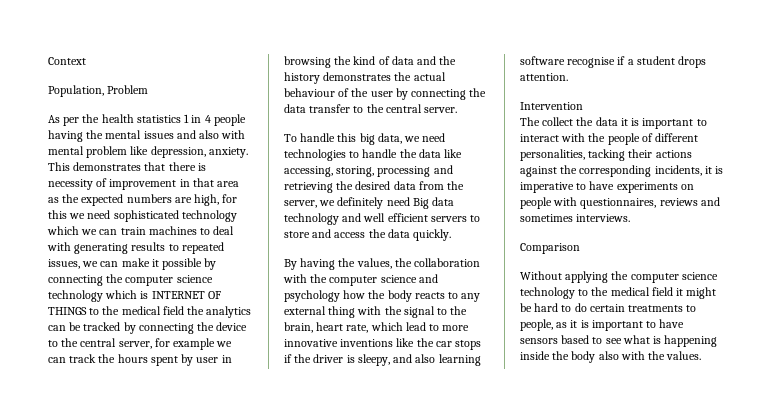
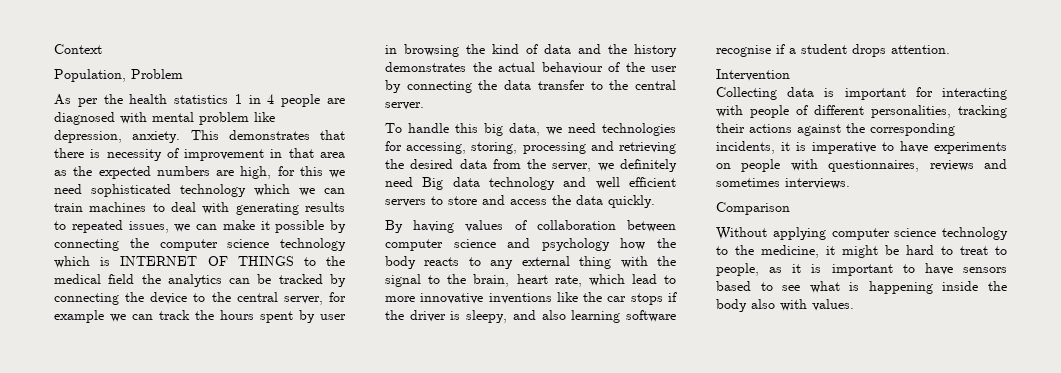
- As per the health statistics 1 in 4 people having the mental issues and also with mental problem like depression, anxiety.
+ As per the health statistics 1 in 4 people are diagnosed with mental problem like depression, anxiety.
- To handle this big data, we need technologies to handle the data like accessing, storing, processing and retrieving the desired data from the server, we definitely need Big data technology and well efficient servers to store and access the data quickly.
+ To handle this big data, we need technologies for accessing, storing, processing and retrieving the desired data from the server, we definitely need Big data technology and well efficient servers to store and access the data quickly.
- By having the values, the collaboration with the computer science and psychology how the body reacts to any external thing with the signal to the brain, heart rate, which lead to more innovative inventions like the car stops if the driver is sleepy, and also learning software recognise if a student drops attention.
+ By having values of collaboration between computer science and psychology how the body reacts to any external thing with the signal to the brain, heart rate, which lead to more innovative inventions like the car stops if the driver is sleepy, and also learning software recognise if a student drops attention.
- The collect the data it is important to interact with the people of different personalities, tacking their actions against the corresponding incidents, it is imperative to have experiments on people with questionnaires, reviews and sometimes interviews.
+ Collecting data is important for interacting with people of different personalities, tracking their actions against the corresponding incidents, it is imperative to have experiments on people with questionnaires, reviews and sometimes interviews.
- Without applying the computer science technology to the medical field it might be hard to do certain treatments to people, as it is important to have sensors based to see what is happening inside the body also with the values.
+ Without applying computer science technology to the medicine, it might be hard to treat to people, as it is important to have sensors based to see what is happening inside the body also with values.

